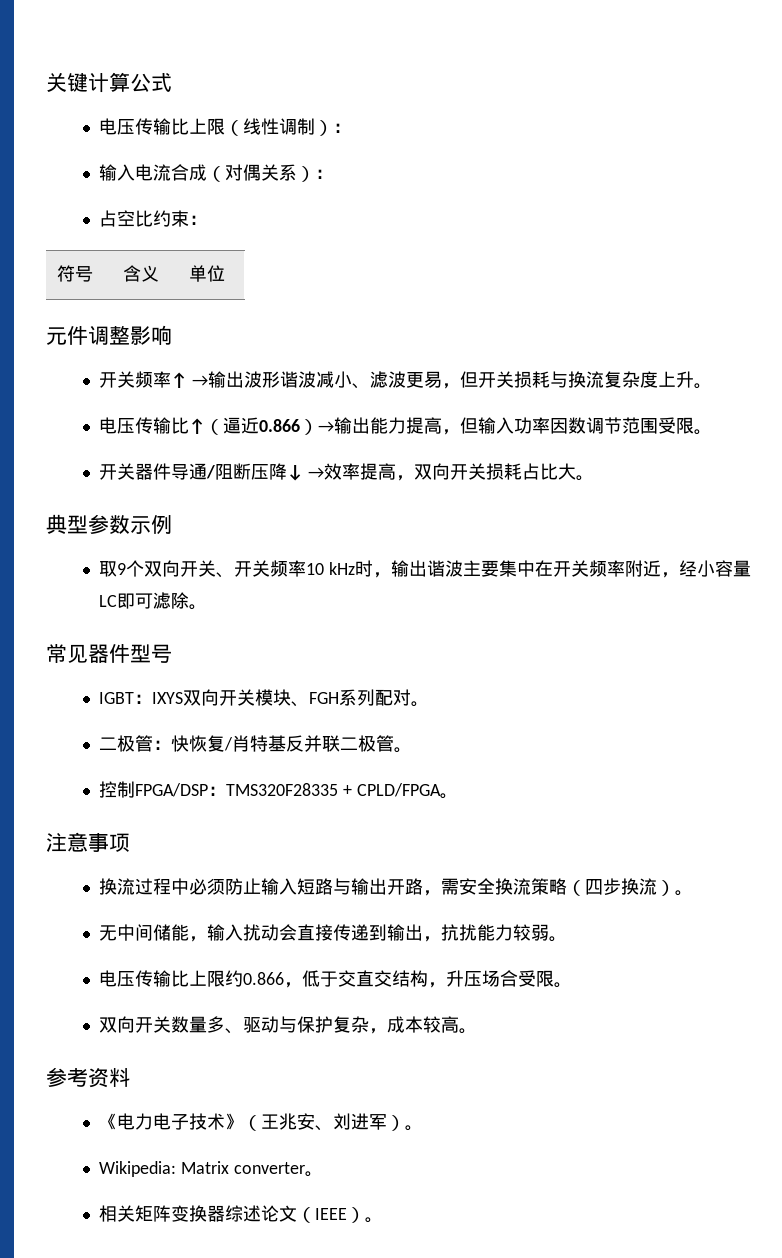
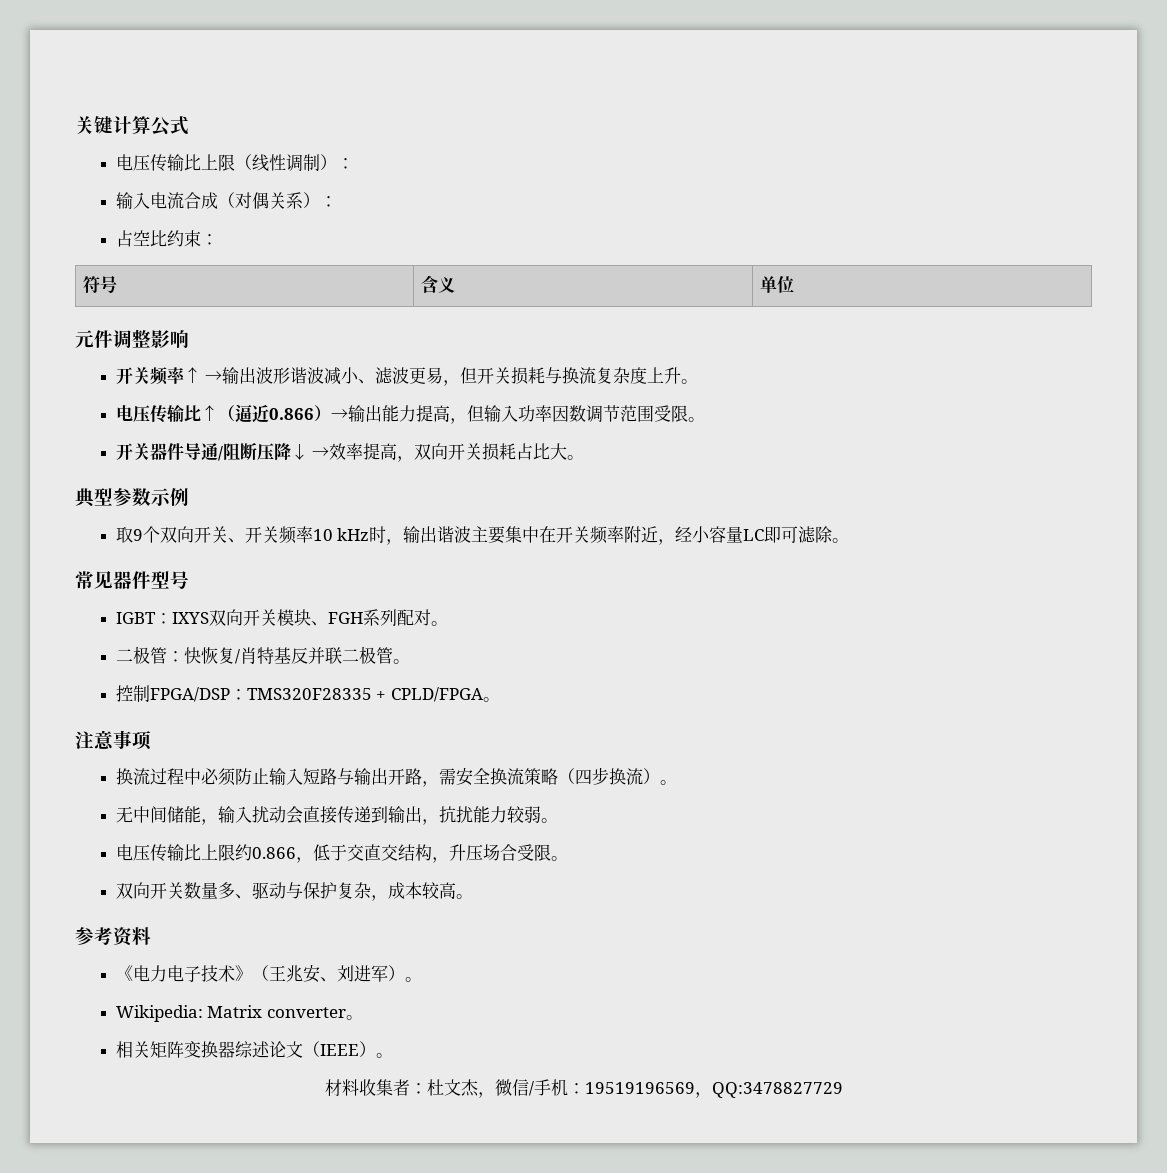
+ 材料收集者：杜文杰，微信/手机：19519196569，QQ:3478827729

